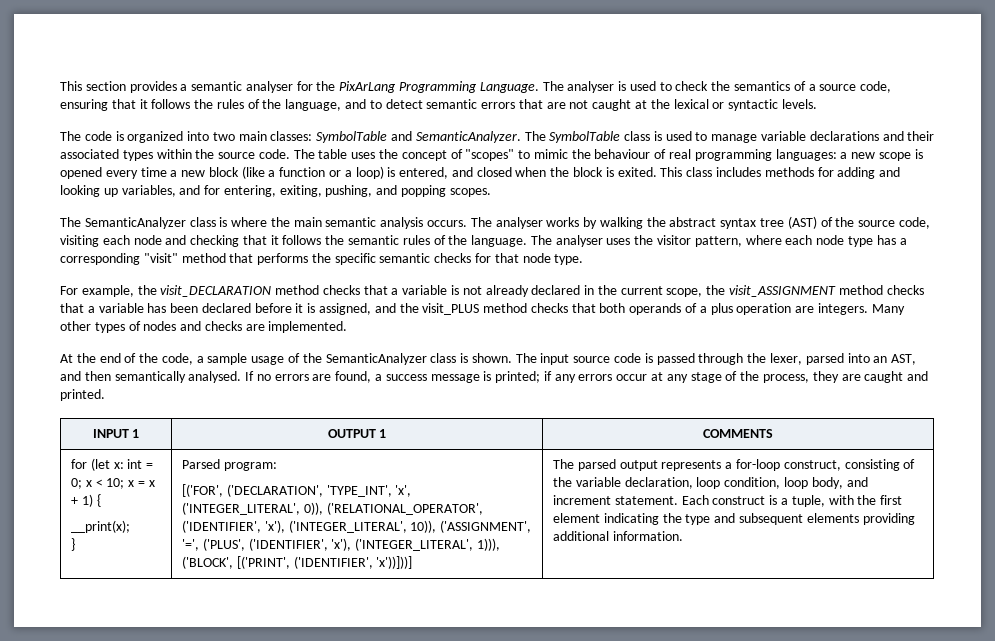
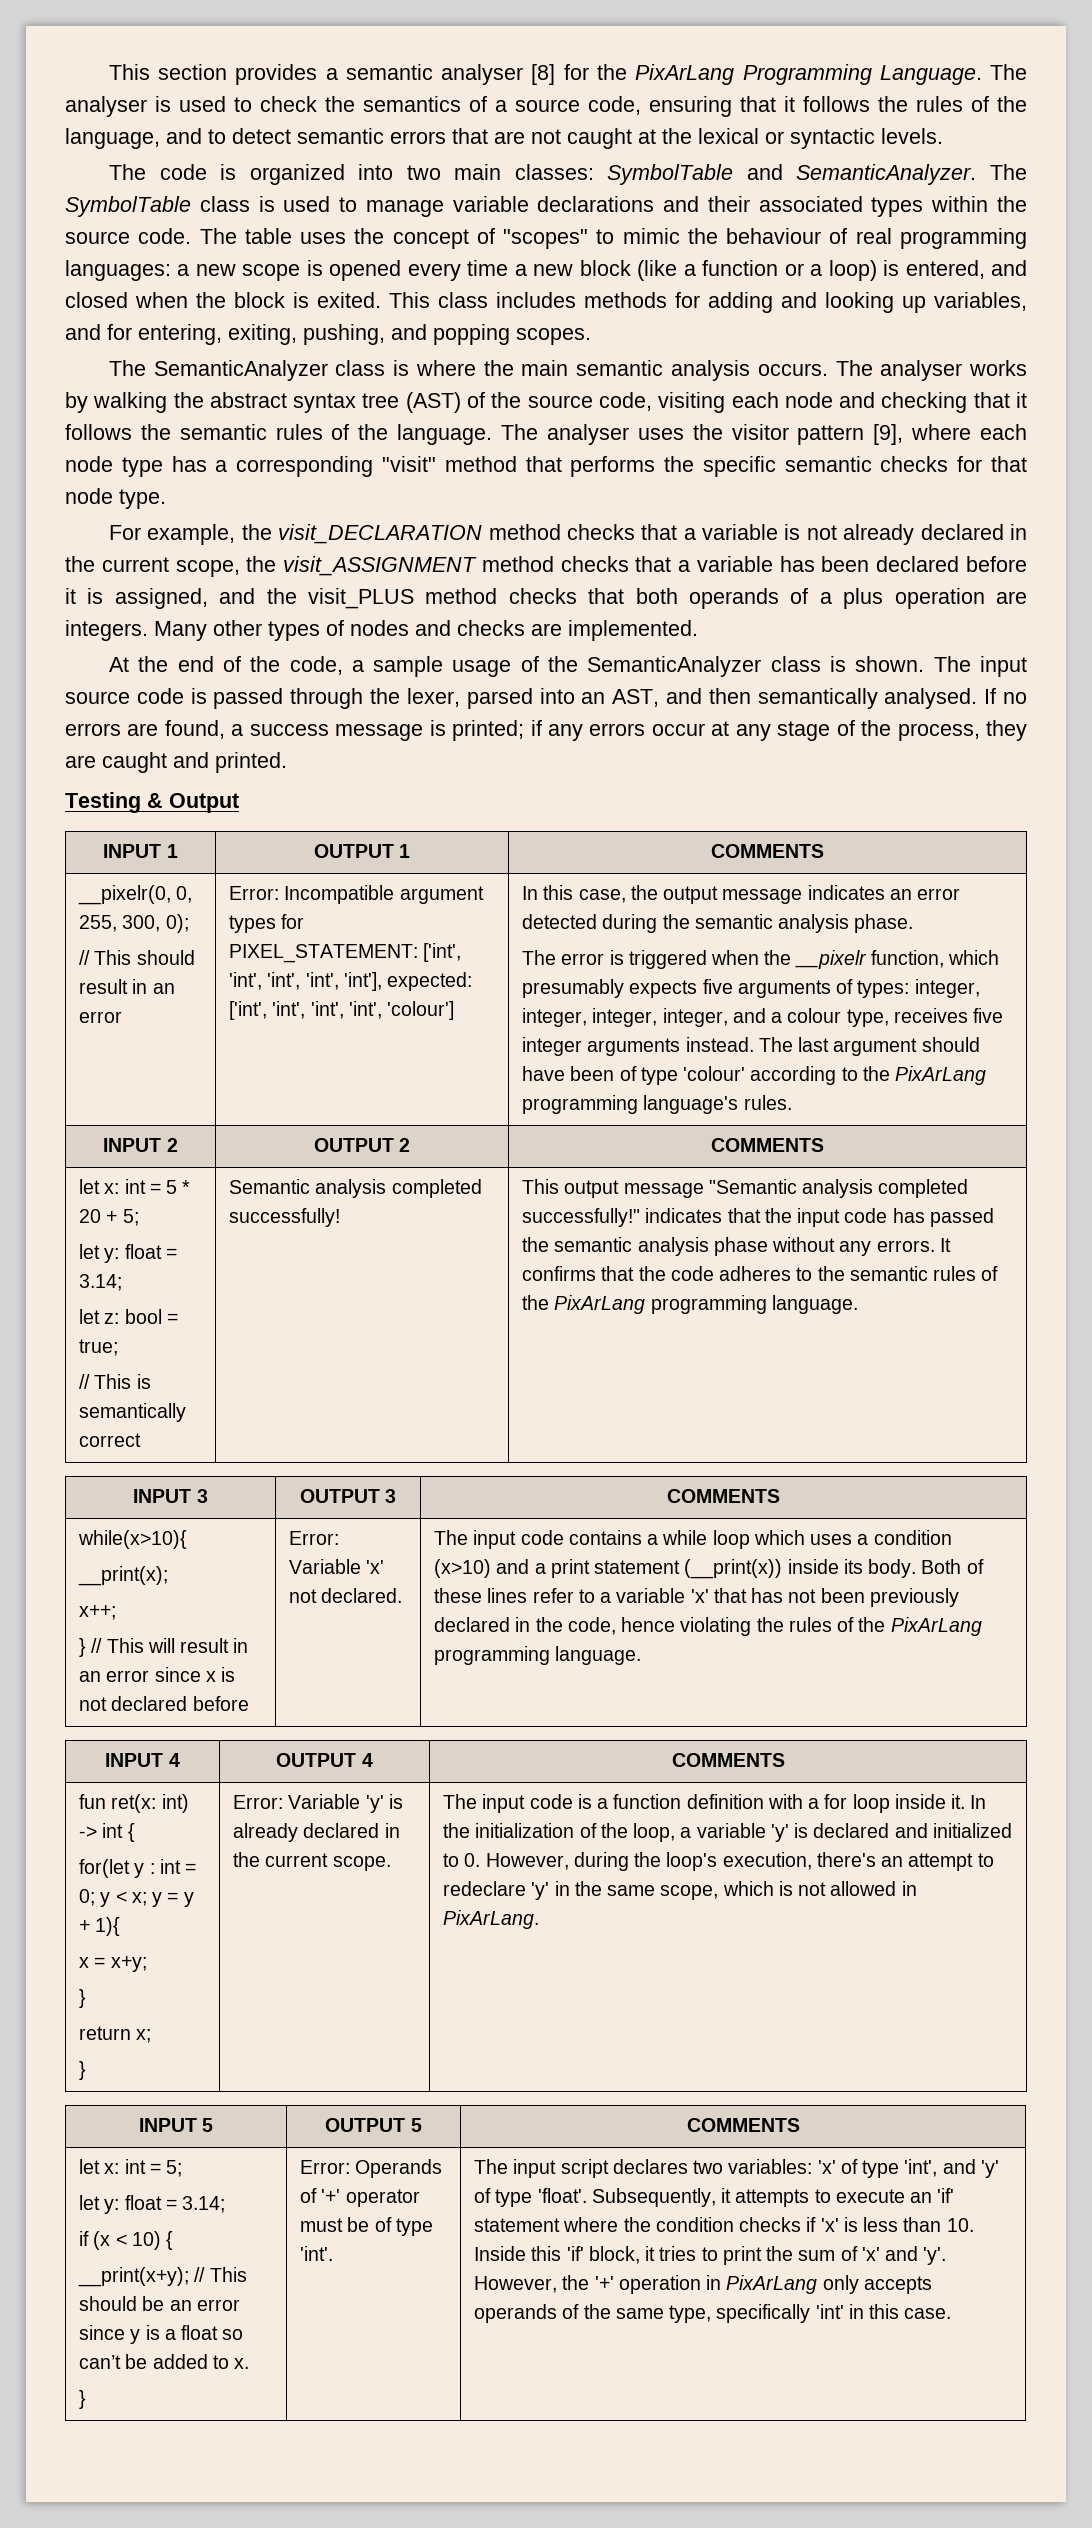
- This section provides a semantic analyser for the PixArLang Programming Language.
+ This section provides a semantic analyser [8] for the PixArLang Programming Language.
- The analyser uses the visitor pattern, where each node type has a corresponding "visit" method that performs the specific semantic checks for that node type.
+ The analyser uses the visitor pattern [9], where each node type has a corresponding "visit" method that performs the specific semantic checks for that node type.
+ Testing & Output
- for (let x: int = 0; x < 10; x = x + 1) {
+ __pixelr(0, 0, 255, 300, 0);
+ // This should result in an error | Error: Incompatible argument types for PIXEL_STATEMENT: ['int', 'int', 'int', 'int', 'int'], expected: ['int', 'int', 'int', 'int', 'colour'] | In this case, the output message indicates an error detected during the semantic analysis phase.
+ The error is triggered when the __pixelr function, which presumably expects five arguments of types: integer, integer, integer, integer, and a colour type, receives five integer arguments instead. The last argument should have been of type 'colour' according to the PixArLang programming language's rules.
+ INPUT 2 | OUTPUT 2 | COMMENTS
+ let x: int = 5 * 20 + 5;
+ let y: float = 3.14;
+ let z: bool = true;
+ // This is semantically correct | Semantic analysis completed successfully! | This output message "Semantic analysis completed successfully!" indicates that the input code has passed the semantic analysis phase without any errors. It confirms that the code adheres to the semantic rules of the PixArLang programming language.
+ INPUT 3 | OUTPUT 3 | COMMENTS
+ while(x>10){
  __print(x);
- } | Parsed program:
- [('FOR', ('DECLARATION', 'TYPE_INT', 'x', ('INTEGER_LITERAL', 0)), ('RELATIONAL_OPERATOR', ('IDENTIFIER', 'x'), ('INTEGER_LITERAL', 10)), ('ASSIGNMENT', '=', ('PLUS', ('IDENTIFIER', 'x'), ('INTEGER_LITERAL', 1))), ('BLOCK', [('PRINT', ('IDENTIFIER', 'x'))]))] | The parsed output represents a for-loop construct, consisting of the variable declaration, loop condition, loop body, and increment statement. Each construct is a tuple, with the first element indicating the type and subsequent elements providing additional information.
+ x++;
+ } // This will result in an error since x is not declared before | Error: Variable 'x' not declared. | The input code contains a while loop which uses a condition (x>10) and a print statement (__print(x)) inside its body. Both of these lines refer to a variable 'x' that has not been previously declared in the code, hence violating the rules of the PixArLang programming language.
+ INPUT 4 | OUTPUT 4 | COMMENTS
+ fun ret(x: int) -> int {
+ for(let y : int = 0; y < x; y = y + 1){
+ x = x+y;
+ }
+ return x;
+ } | Error: Variable 'y' is already declared in the current scope. | The input code is a function definition with a for loop inside it. In the initialization of the loop, a variable 'y' is declared and initialized to 0. However, during the loop's execution, there's an attempt to redeclare 'y' in the same scope, which is not allowed in PixArLang.
+ INPUT 5 | OUTPUT 5 | COMMENTS
+ let x: int = 5;
+ let y: float = 3.14;
+ if (x < 10) {
+ __print(x+y); // This should be an error since y is a float so can’t be added to x.
+ } | Error: Operands of '+' operator must be of type 'int'. | The input script declares two variables: 'x' of type 'int', and 'y' of type 'float'. Subsequently, it attempts to execute an 'if' statement where the condition checks if 'x' is less than 10. Inside this 'if' block, it tries to print the sum of 'x' and 'y'. However, the '+' operation in PixArLang only accepts operands of the same type, specifically 'int' in this case.

